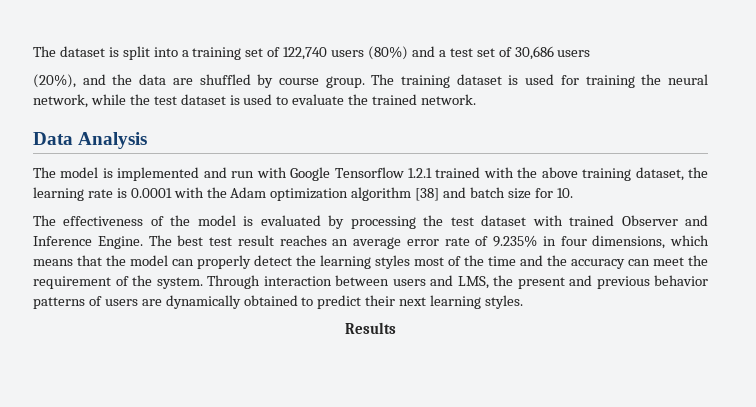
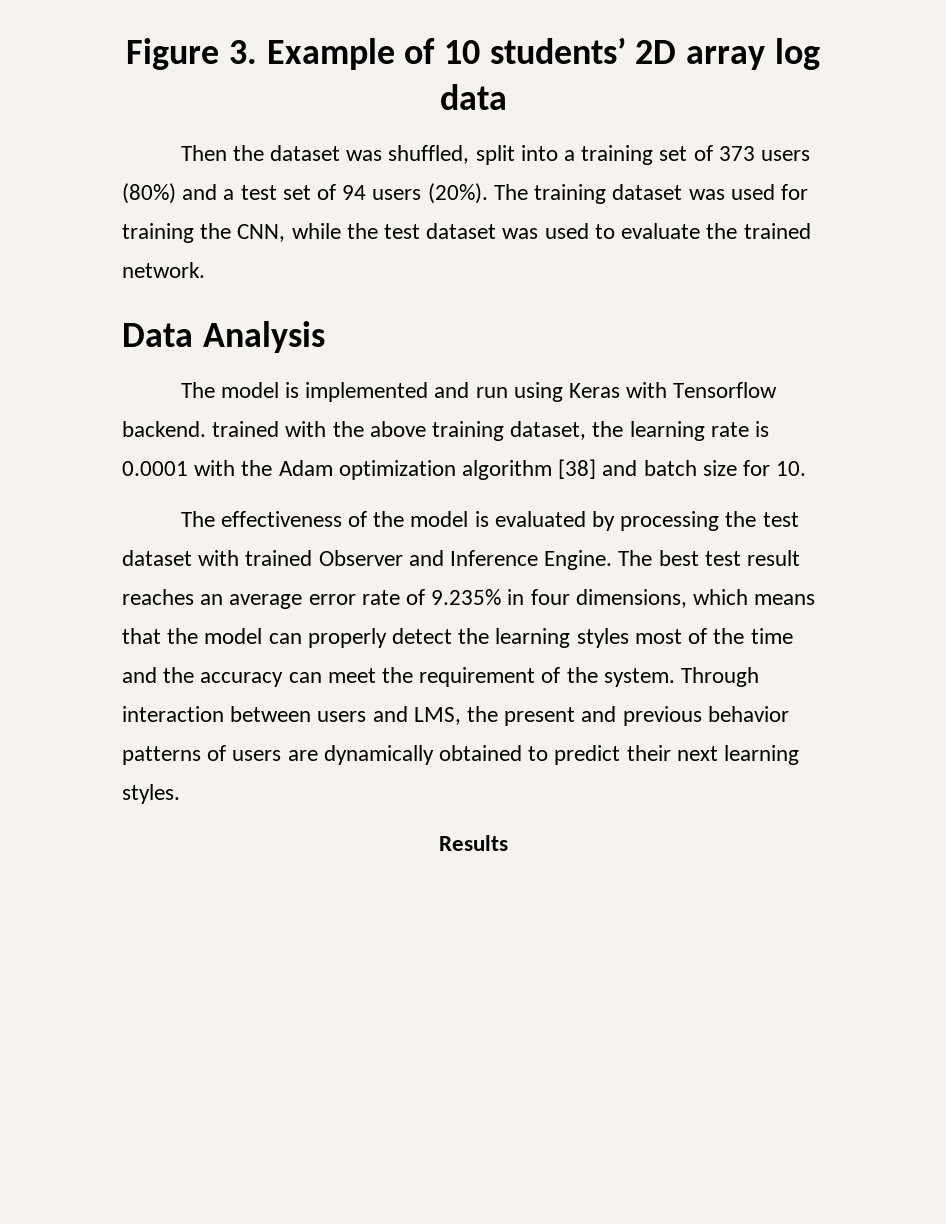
- The dataset is split into a training set of 122,740 users (80%) and a test set of 30,686 users
- (20%), and the data are shuffled by course group.
+ Figure 3. Example of 10 students’ 2D array log data
+ Then the dataset was shuffled, split into a training set of 373 users (80%) and a test set of 94 users (20%).
- The training dataset is used for training the neural network, while the test dataset is used to evaluate the trained network.
+ The training dataset was used for training the CNN, while the test dataset was used to evaluate the trained network.
- The model is implemented and run with Google Tensorflow 1.2.1 trained with the above training dataset, the learning rate is 0.0001 with the Adam optimization algorithm [38] and batch size for 10.
+ The model is implemented and run using Keras with Tensorflow backend. trained with the above training dataset, the learning rate is 0.0001 with the Adam optimization algorithm [38] and batch size for 10.

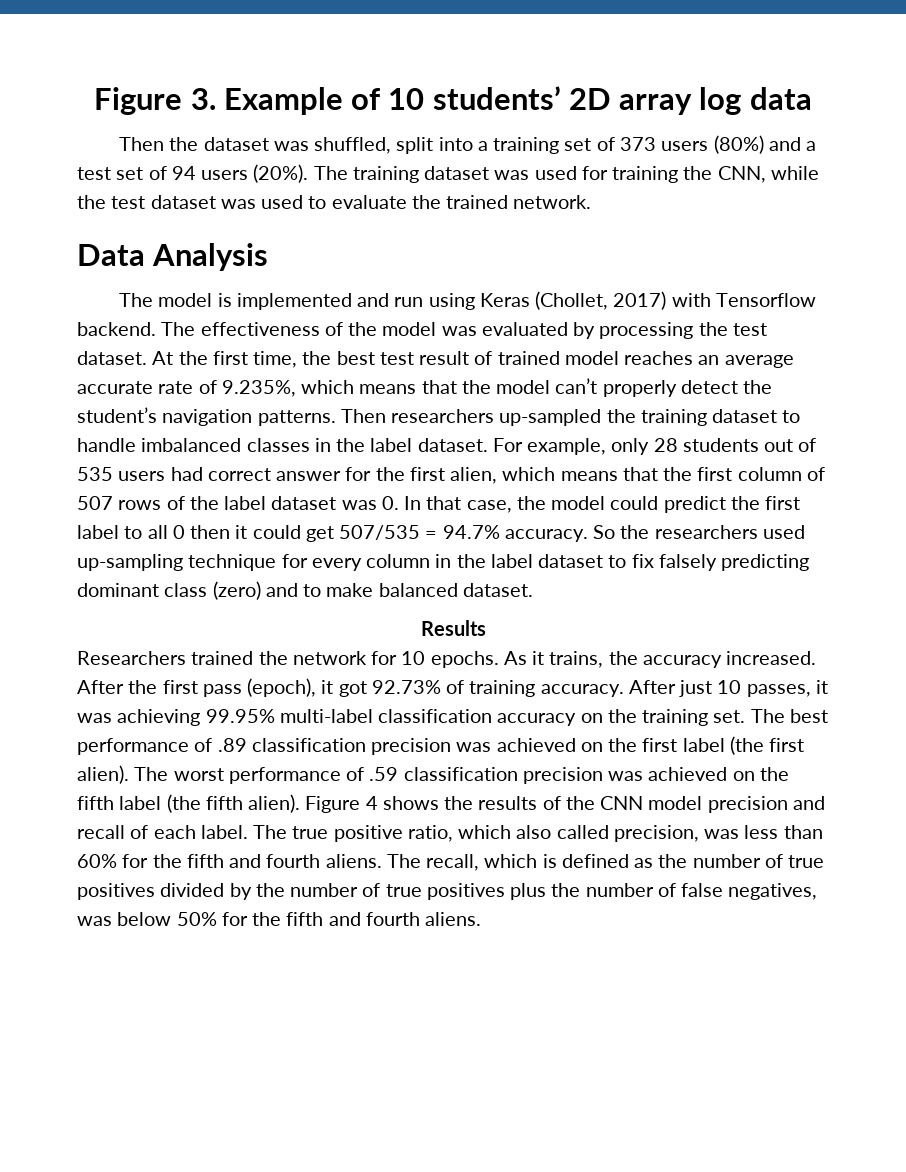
- The model is implemented and run using Keras with Tensorflow backend. trained with the above training dataset, the learning rate is 0.0001 with the Adam optimization algorithm [38] and batch size for 10.
- The effectiveness of the model is evaluated by processing the test dataset with trained Observer and Inference Engine. The best test result reaches an average error rate of 9.235% in four dimensions, which means that the model can properly detect the learning styles most of the time and the accuracy can meet the requirement of the system. Through interaction between users and LMS, the present and previous behavior patterns of users are dynamically obtained to predict their next learning styles.
+ The model is implemented and run using Keras (Chollet, 2017) with Tensorflow backend. The effectiveness of the model was evaluated by processing the test dataset. At the first time, the best test result of trained model reaches an average accurate rate of 9.235%, which means that the model can’t properly detect the student’s navigation patterns. Then researchers up-sampled the training dataset to handle imbalanced classes in the label dataset. For example, only 28 students out of 535 users had correct answer for the first alien, which means that the first column of 507 rows of the label dataset was 0. In that case, the model could predict the first label to all 0 then it could get 507/535 = 94.7% accuracy. So the researchers used up-sampling technique for every column in the label dataset to fix falsely predicting dominant class (zero) and to make balanced dataset.
  Results
+ Researchers trained the network for 10 epochs. As it trains, the accuracy increased. After the first pass (epoch), it got 92.73% of training accuracy. After just 10 passes, it was achieving 99.95% multi-label classification accuracy on the training set. The best performance of .89 classification precision was achieved on the first label (the first alien). The worst performance of .59 classification precision was achieved on the fifth label (the fifth alien). Figure 4 shows the results of the CNN model precision and recall of each label. The true positive ratio, which also called precision, was less than 60% for the fifth and fourth aliens. The recall, which is defined as the number of true positives divided by the number of true positives plus the number of false negatives, was below 50% for the fifth and fourth aliens.

